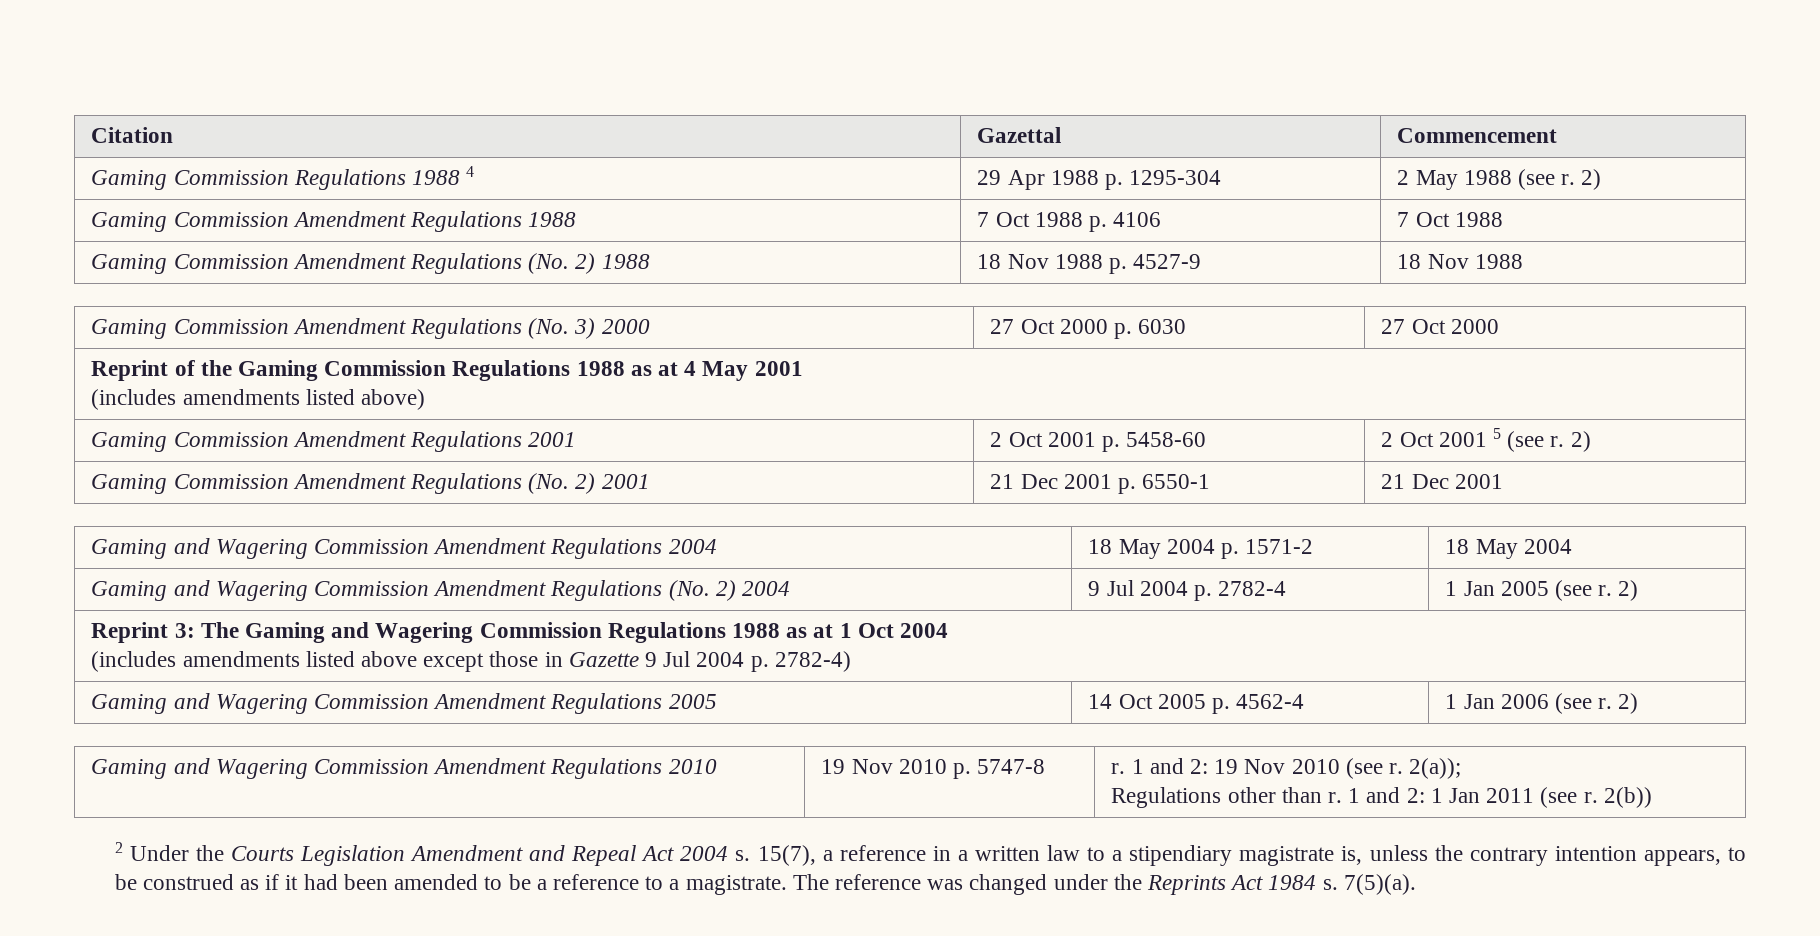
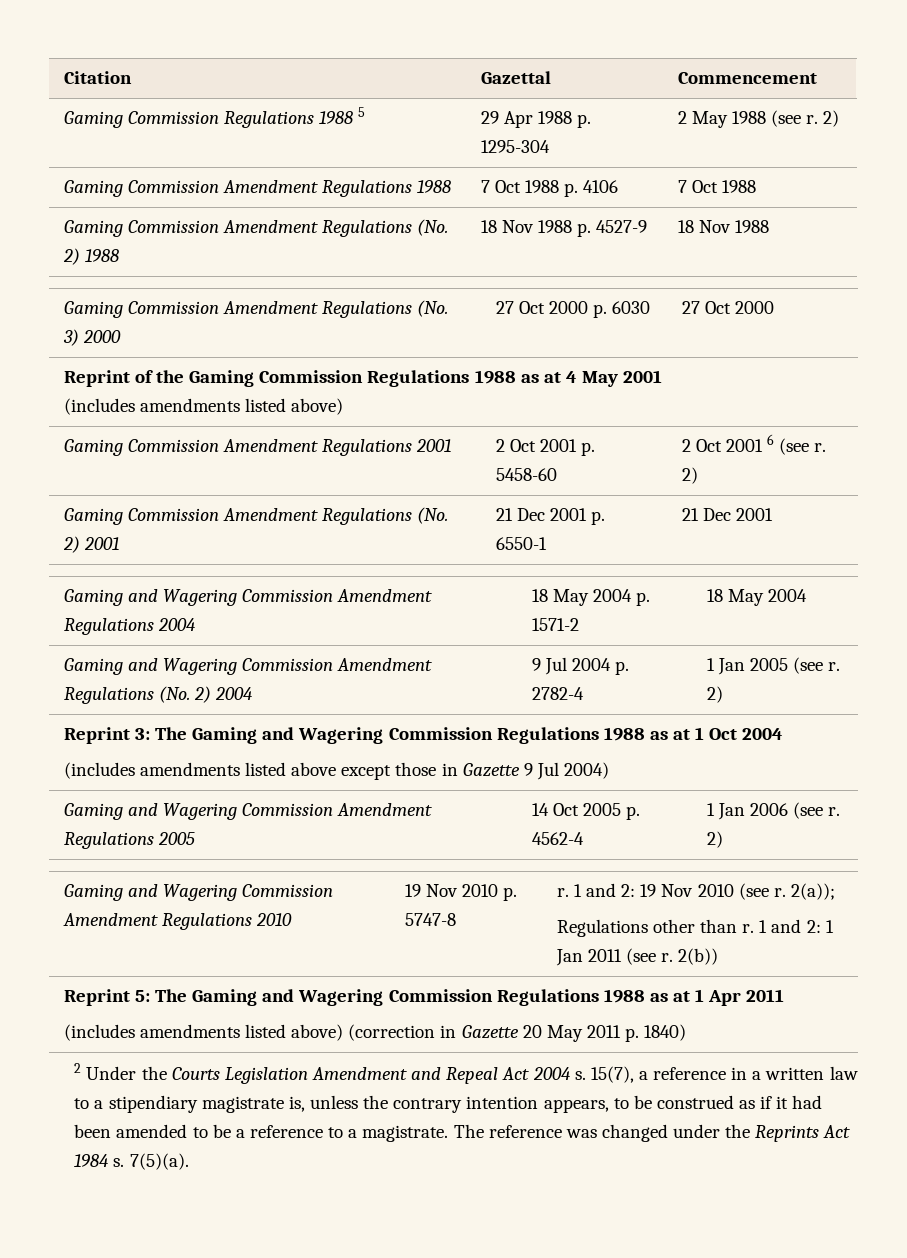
- Gaming Commission Regulations 1988 4 | 29 Apr 1988 p. 1295-304 | 2 May 1988 (see r. 2)
+ Gaming Commission Regulations 1988 5 | 29 Apr 1988 p. 1295-304 | 2 May 1988 (see r. 2)
- Gaming Commission Amendment Regulations 2001 | 2 Oct 2001 p. 5458-60 | 2 Oct 2001 5 (see r. 2)
+ Gaming Commission Amendment Regulations 2001 | 2 Oct 2001 p. 5458-60 | 2 Oct 2001 6 (see r. 2)
  Reprint 3: The Gaming and Wagering Commission Regulations 1988 as at 1 Oct 2004
- (includes amendments listed above except those in Gazette 9 Jul 2004 p. 2782-4)
+ (includes amendments listed above except those in Gazette 9 Jul 2004)
+ Reprint 5: The Gaming and Wagering Commission Regulations 1988 as at 1 Apr 2011
+ (includes amendments listed above) (correction in Gazette 20 May 2011 p. 1840)

